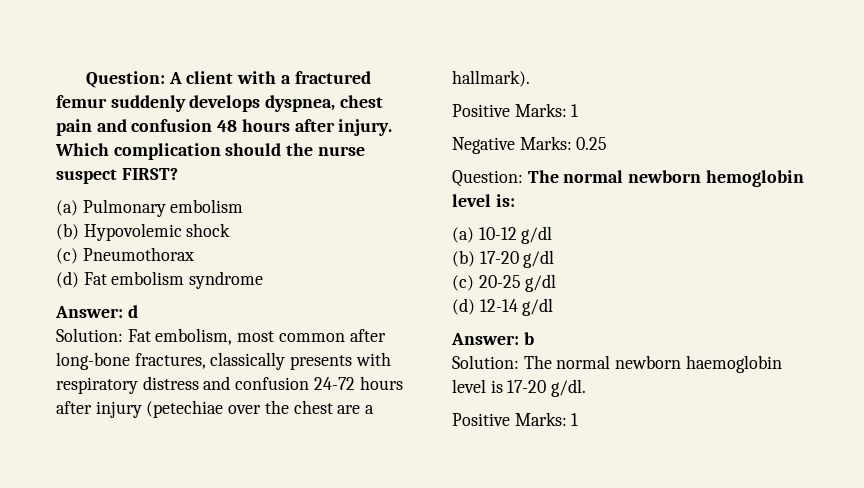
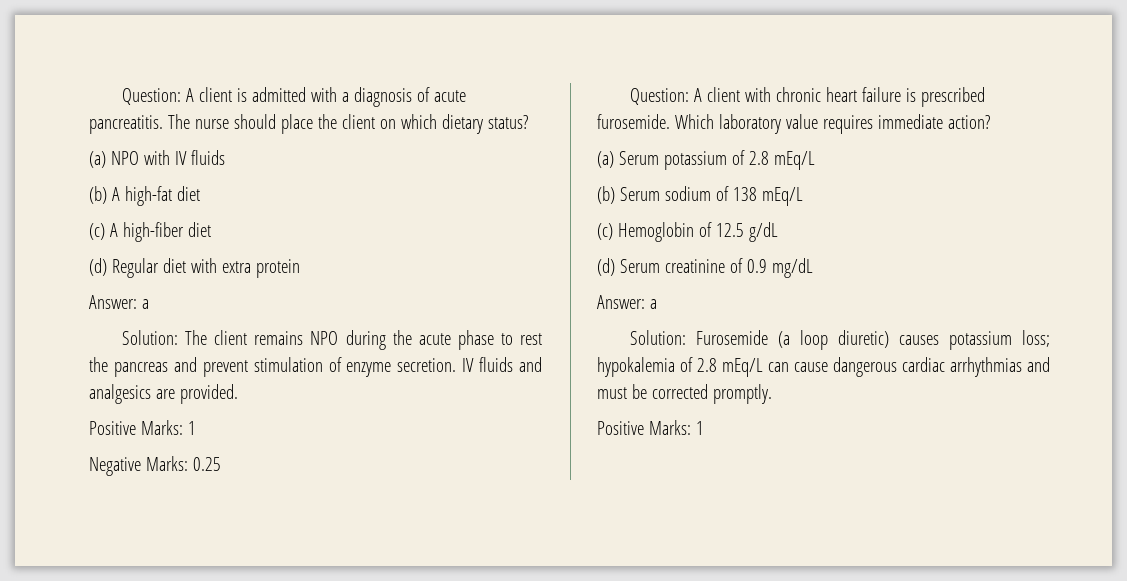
- Question: A client with a fractured femur suddenly develops dyspnea, chest pain and confusion 48 hours after injury. Which complication should the nurse suspect FIRST?
- (a) Pulmonary embolism
- (b) Hypovolemic shock
- (c) Pneumothorax
- (d) Fat embolism syndrome
- Answer: d
- Solution: Fat embolism, most common after long-bone fractures, classically presents with respiratory distress and confusion 24-72 hours after injury (petechiae over the chest are a hallmark).
+ Question: A client is admitted with a diagnosis of acute pancreatitis. The nurse should place the client on which dietary status?
+ (a) NPO with IV fluids
+ (b) A high-fat diet
+ (c) A high-fiber diet
+ (d) Regular diet with extra protein
+ Answer: a
+ Solution: The client remains NPO during the acute phase to rest the pancreas and prevent stimulation of enzyme secretion. IV fluids and analgesics are provided.
- Question: The normal newborn hemoglobin level is:
- (a) 10-12 g/dl
- (b) 17-20 g/dl
- (c) 20-25 g/dl
- (d) 12-14 g/dl
- Answer: b
- Solution: The normal newborn haemoglobin level is 17-20 g/dl.
+ Question: A client with chronic heart failure is prescribed furosemide. Which laboratory value requires immediate action?
+ (a) Serum potassium of 2.8 mEq/L
+ (b) Serum sodium of 138 mEq/L
+ (c) Hemoglobin of 12.5 g/dL
+ (d) Serum creatinine of 0.9 mg/dL
+ Answer: a
+ Solution: Furosemide (a loop diuretic) causes potassium loss; hypokalemia of 2.8 mEq/L can cause dangerous cardiac arrhythmias and must be corrected promptly.

